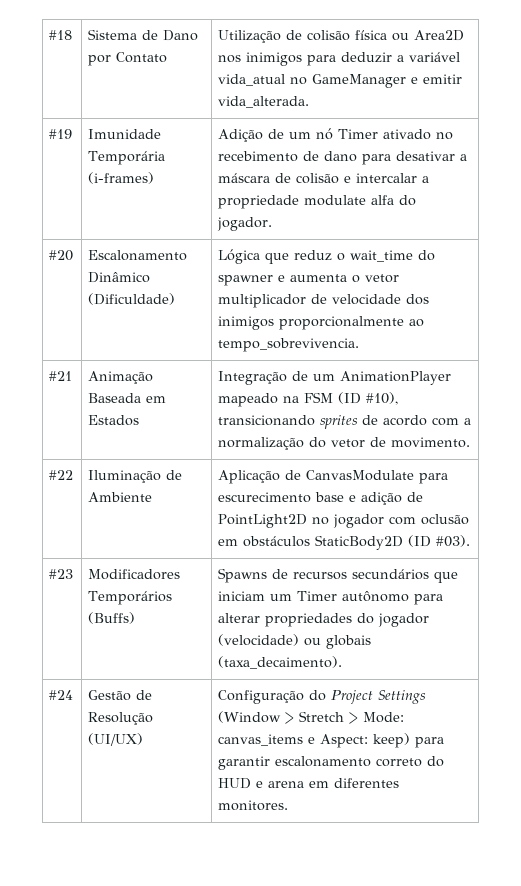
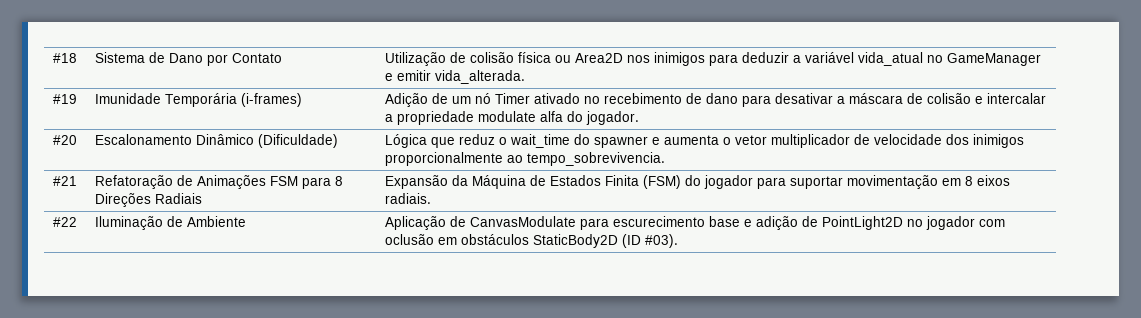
- #21 | Animação Baseada em Estados | Integração de um AnimationPlayer mapeado na FSM (ID #10), transicionando sprites de acordo com a normalização do vetor de movimento.
+ #21 | Refatoração de Animações FSM para 8 Direções Radiais | Expansão da Máquina de Estados Finita (FSM) do jogador para suportar movimentação em 8 eixos radiais.
- #23 | Modificadores Temporários (Buffs) | Spawns de recursos secundários que iniciam um Timer autônomo para alterar propriedades do jogador (velocidade) ou globais (taxa_decaimento).
- #24 | Gestão de Resolução (UI/UX) | Configuração do Project Settings (Window > Stretch > Mode: canvas_items e Aspect: keep) para garantir escalonamento correto do HUD e arena em diferentes monitores.

